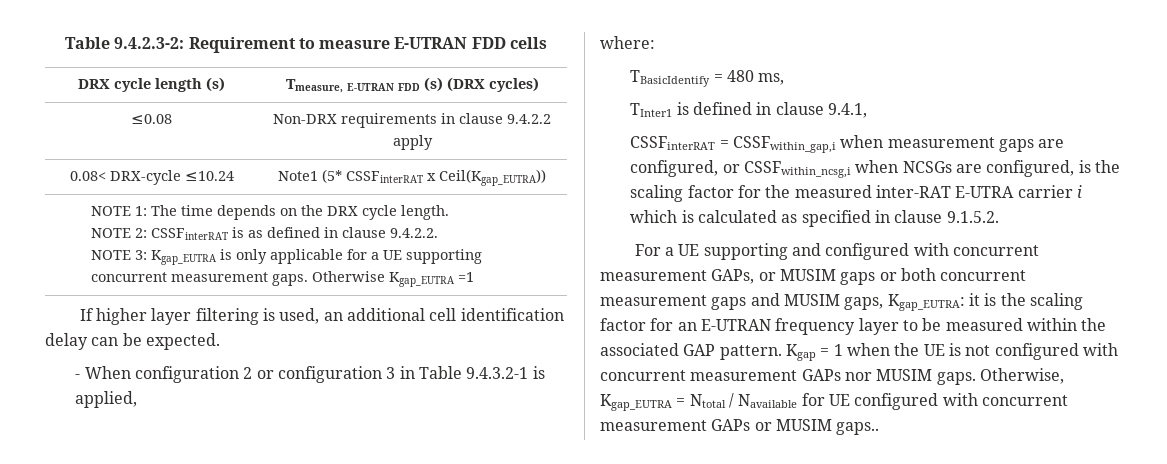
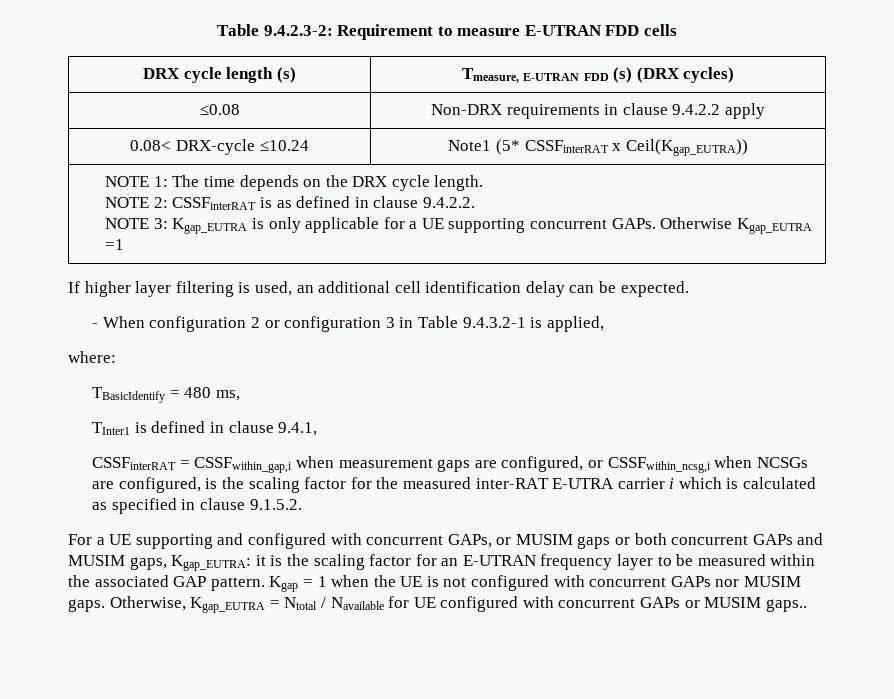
  NOTE 1: The time depends on the DRX cycle length.
  NOTE 2: CSSFinterRAT is as defined in clause 9.4.2.2.
- NOTE 3: Kgap_EUTRA is only applicable for a UE supporting concurrent measurement gaps. Otherwise Kgap_EUTRA =1
+ NOTE 3: Kgap_EUTRA is only applicable for a UE supporting concurrent GAPs. Otherwise Kgap_EUTRA =1
- For a UE supporting and configured with concurrent measurement GAPs, or MUSIM gaps or both concurrent measurement gaps and MUSIM gaps, Kgap_EUTRA: it is the scaling factor for an E-UTRAN frequency layer to be measured within the associated GAP pattern.
+ For a UE supporting and configured with concurrent GAPs, or MUSIM gaps or both concurrent GAPs and MUSIM gaps, Kgap_EUTRA: it is the scaling factor for an E-UTRAN frequency layer to be measured within the associated GAP pattern.
- Kgap = 1 when the UE is not configured with concurrent measurement GAPs nor MUSIM gaps.
+ Kgap = 1 when the UE is not configured with concurrent GAPs nor MUSIM gaps.
- Otherwise, Kgap_EUTRA = Ntotal / Navailable for UE configured with concurrent measurement GAPs or MUSIM gaps..
+ Otherwise, Kgap_EUTRA = Ntotal / Navailable for UE configured with concurrent GAPs or MUSIM gaps..

